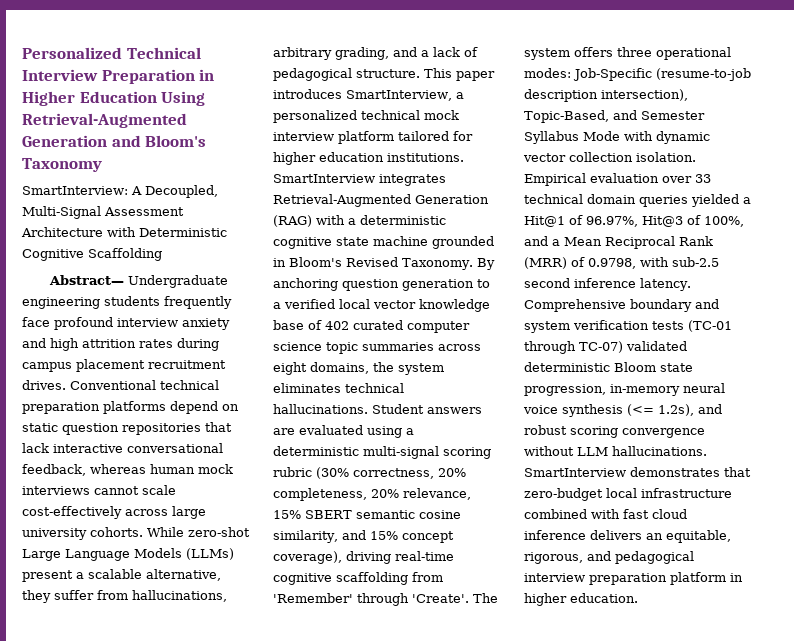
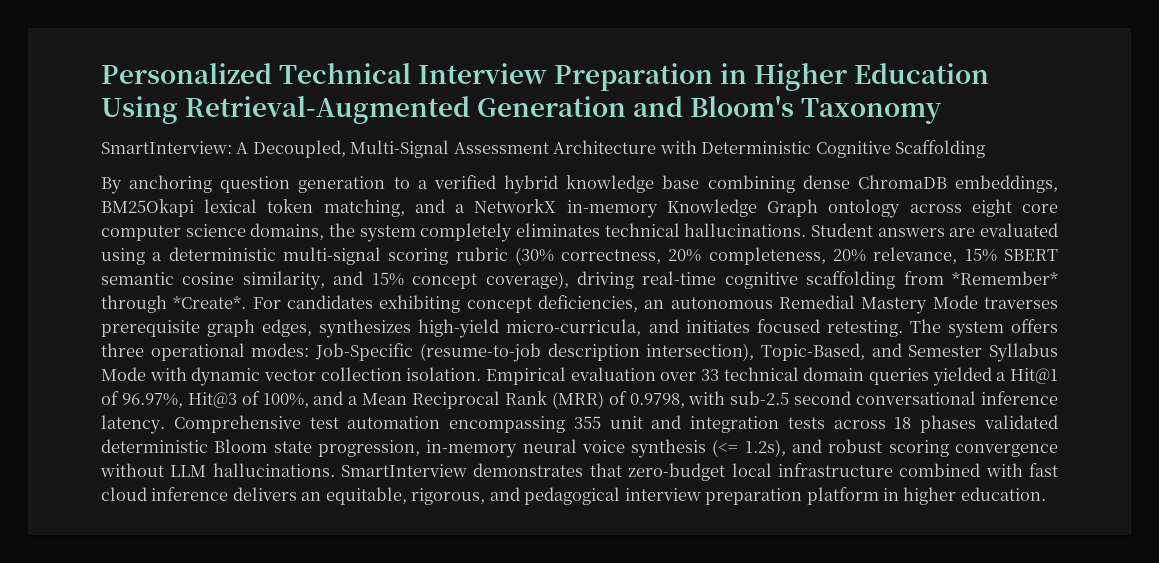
- Abstract— Undergraduate engineering students frequently face profound interview anxiety and high attrition rates during campus placement recruitment drives. Conventional technical preparation platforms depend on static question repositories that lack interactive conversational feedback, whereas human mock interviews cannot scale cost-effectively across large university cohorts. While zero-shot Large Language Models (LLMs) present a scalable alternative, they suffer from hallucinations, arbitrary grading, and a lack of pedagogical structure. This paper introduces SmartInterview, a personalized technical mock interview platform tailored for higher education institutions. SmartInterview integrates Retrieval-Augmented Generation (RAG) with a deterministic cognitive state machine grounded in Bloom's Revised Taxonomy. By anchoring question generation to a verified local vector knowledge base of 402 curated computer science topic summaries across eight domains, the system eliminates technical hallucinations.
+ By anchoring question generation to a verified hybrid knowledge base combining dense ChromaDB embeddings, BM25Okapi lexical token matching, and a NetworkX in-memory Knowledge Graph ontology across eight core computer science domains, the system completely eliminates technical hallucinations.
- Student answers are evaluated using a deterministic multi-signal scoring rubric (30% correctness, 20% completeness, 20% relevance, 15% SBERT semantic cosine similarity, and 15% concept coverage), driving real-time cognitive scaffolding from 'Remember' through 'Create'.
+ Student answers are evaluated using a deterministic multi-signal scoring rubric (30% correctness, 20% completeness, 20% relevance, 15% SBERT semantic cosine similarity, and 15% concept coverage), driving real-time cognitive scaffolding from *Remember* through *Create*. For candidates exhibiting concept deficiencies, an autonomous Remedial Mastery Mode traverses prerequisite graph edges, synthesizes high-yield micro-curricula, and initiates focused retesting.
- Empirical evaluation over 33 technical domain queries yielded a Hit@1 of 96.97%, Hit@3 of 100%, and a Mean Reciprocal Rank (MRR) of 0.9798, with sub-2.5 second inference latency.
+ Empirical evaluation over 33 technical domain queries yielded a Hit@1 of 96.97%, Hit@3 of 100%, and a Mean Reciprocal Rank (MRR) of 0.9798, with sub-2.5 second conversational inference latency.
- Comprehensive boundary and system verification tests (TC-01 through TC-07) validated deterministic Bloom state progression, in-memory neural voice synthesis (<= 1.2s), and robust scoring convergence without LLM hallucinations.
+ Comprehensive test automation encompassing 355 unit and integration tests across 18 phases validated deterministic Bloom state progression, in-memory neural voice synthesis (<= 1.2s), and robust scoring convergence without LLM hallucinations.

